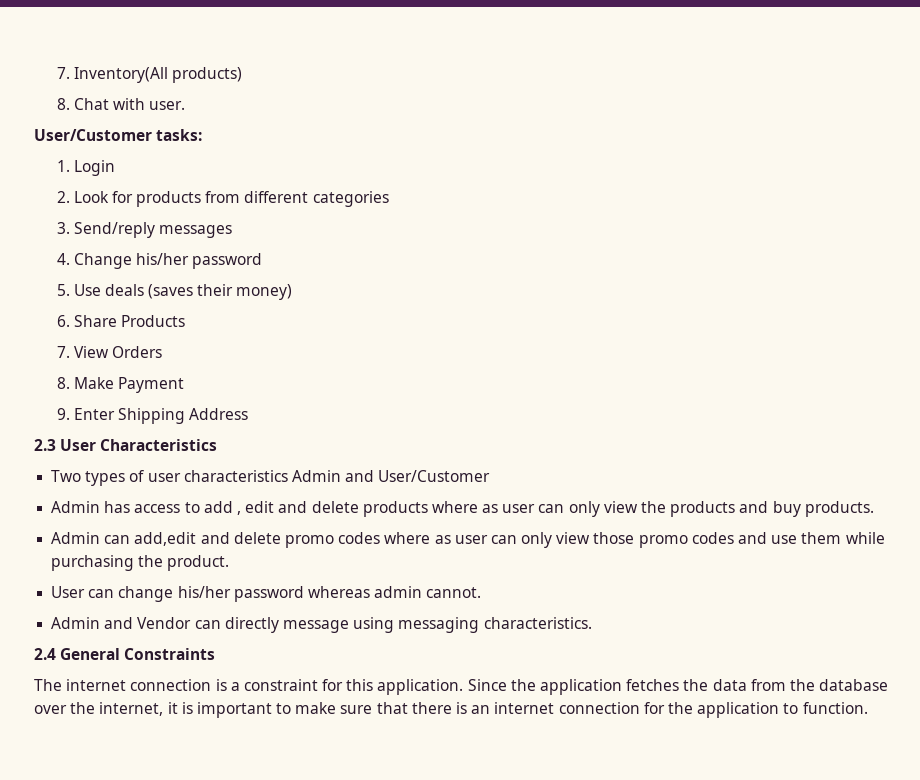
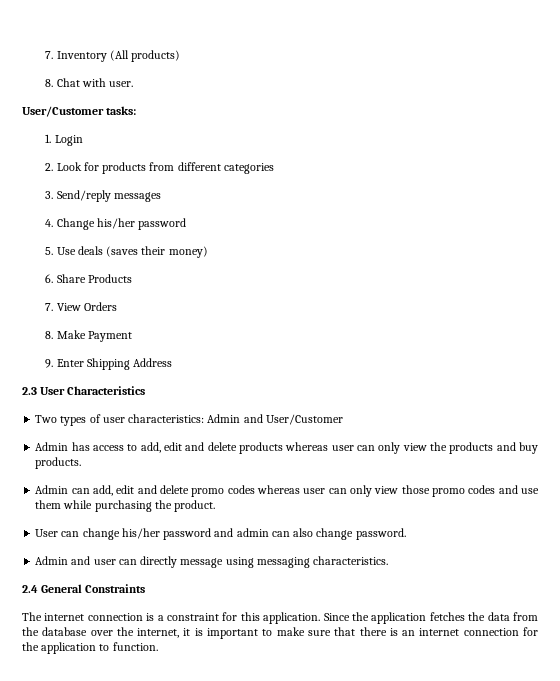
- 7. Inventory(All products)
+ 7. Inventory (All products)
- Two types of user characteristics Admin and User/Customer
+ Two types of user characteristics: Admin and User/Customer
- Admin has access to add , edit and delete products where as user can only view the products and buy products.
+ Admin has access to add, edit and delete products whereas user can only view the products and buy products.
- Admin can add,edit and delete promo codes where as user can only view those promo codes and use them while purchasing the product.
+ Admin can add, edit and delete promo codes whereas user can only view those promo codes and use them while purchasing the product.
- User can change his/her password whereas admin cannot.
- Admin and Vendor can directly message using messaging characteristics.
+ User can change his/her password and admin can also change password.
+ Admin and user can directly message using messaging characteristics.

